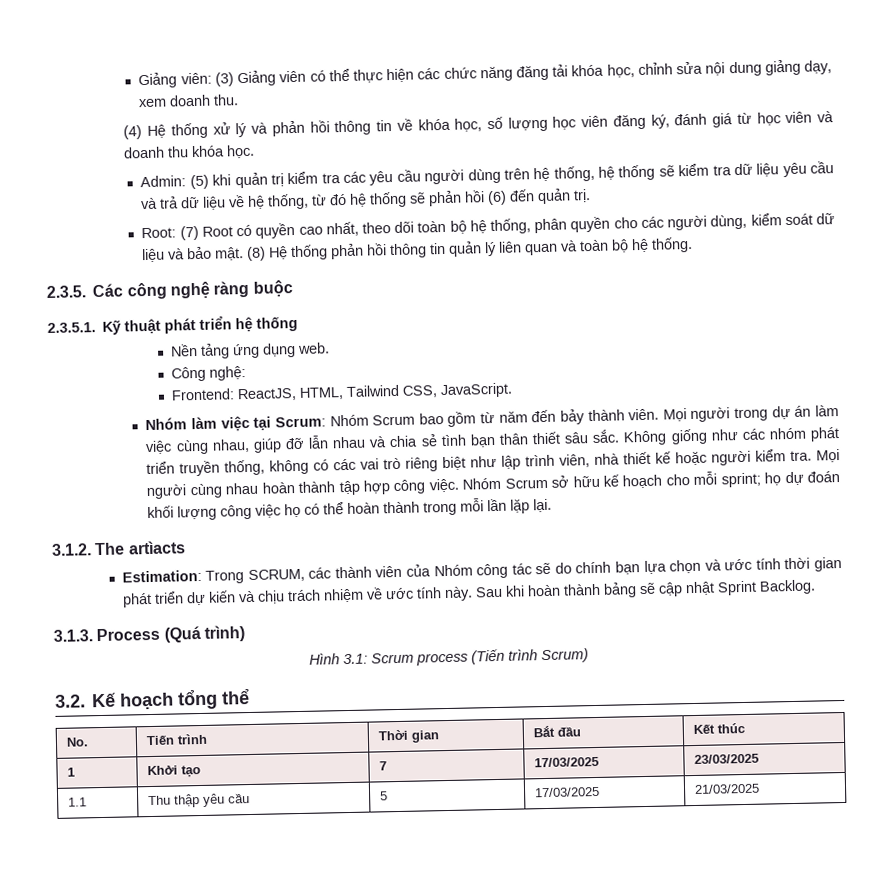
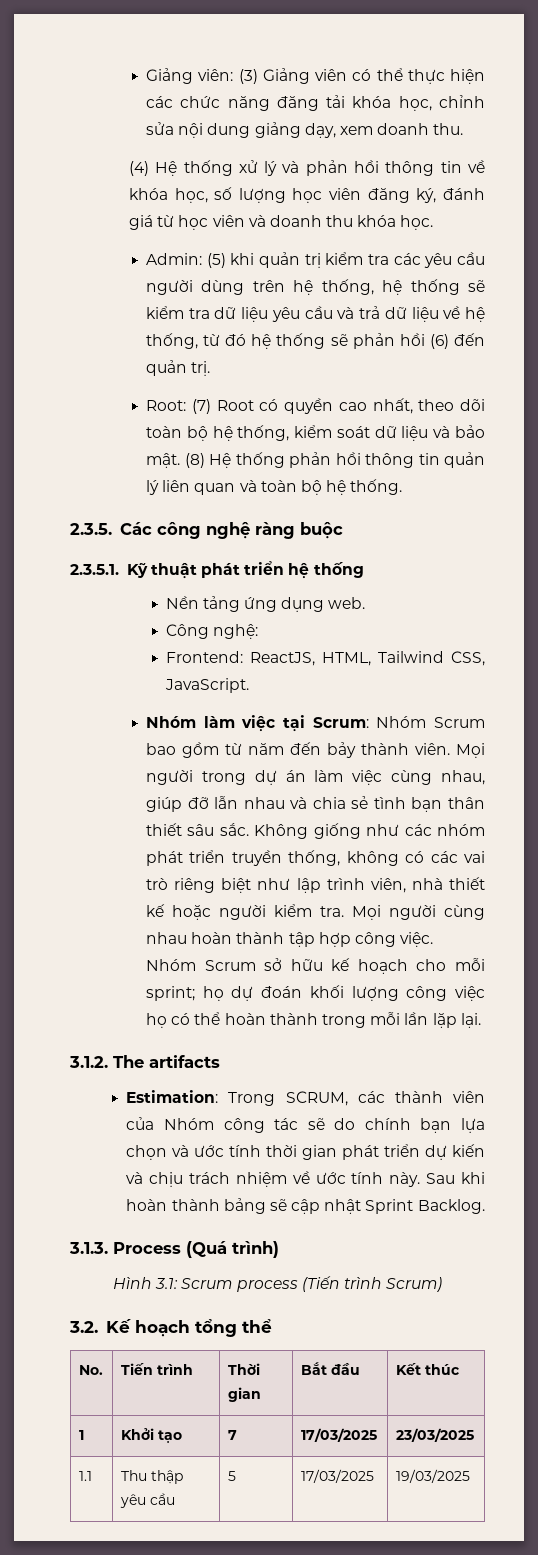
- Root: (7) Root có quyền cao nhất, theo dõi toàn bộ hệ thống, phân quyền cho các người dùng, kiểm soát dữ liệu và bảo mật.
+ Root: (7) Root có quyền cao nhất, theo dõi toàn bộ hệ thống, kiểm soát dữ liệu và bảo mật.
- 3.1.2. The artìacts
+ 3.1.2. The artifacts
- 1.1 | Thu thập yêu cầu | 5 | 17/03/2025 | 21/03/2025
+ 1.1 | Thu thập yêu cầu | 5 | 17/03/2025 | 19/03/2025

